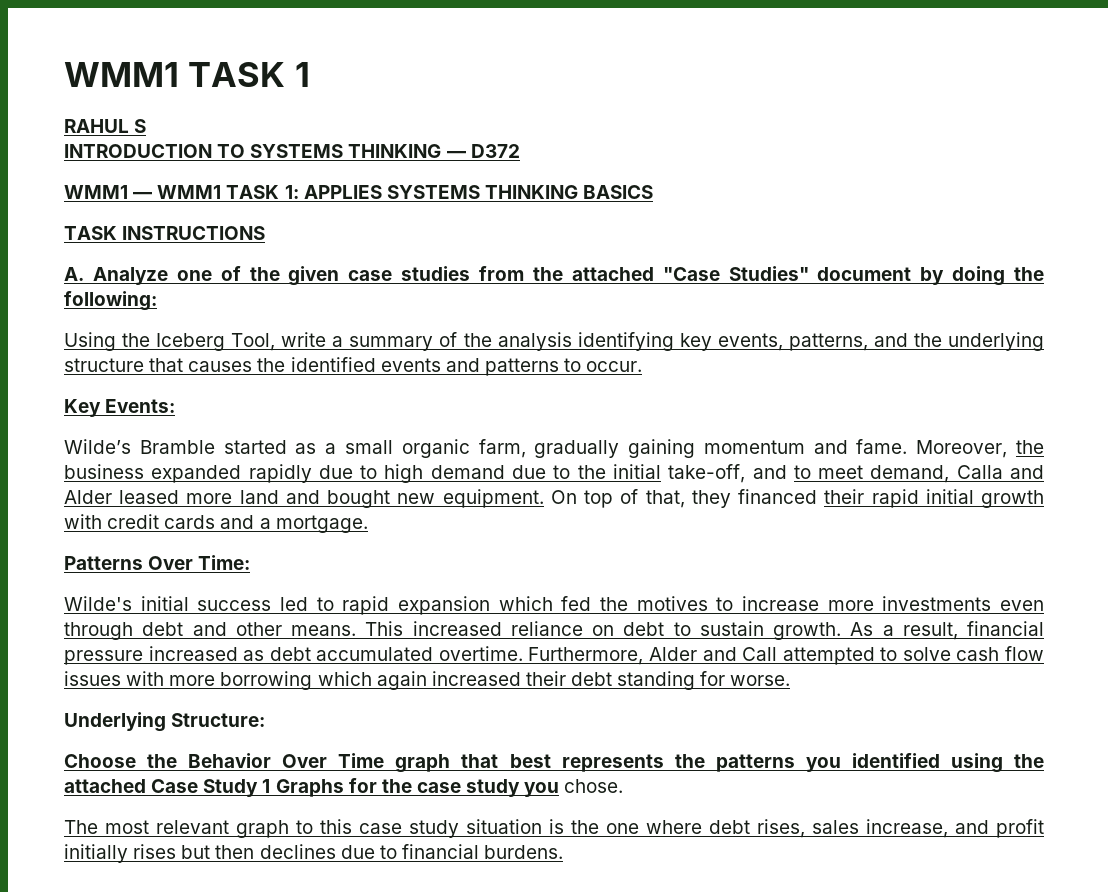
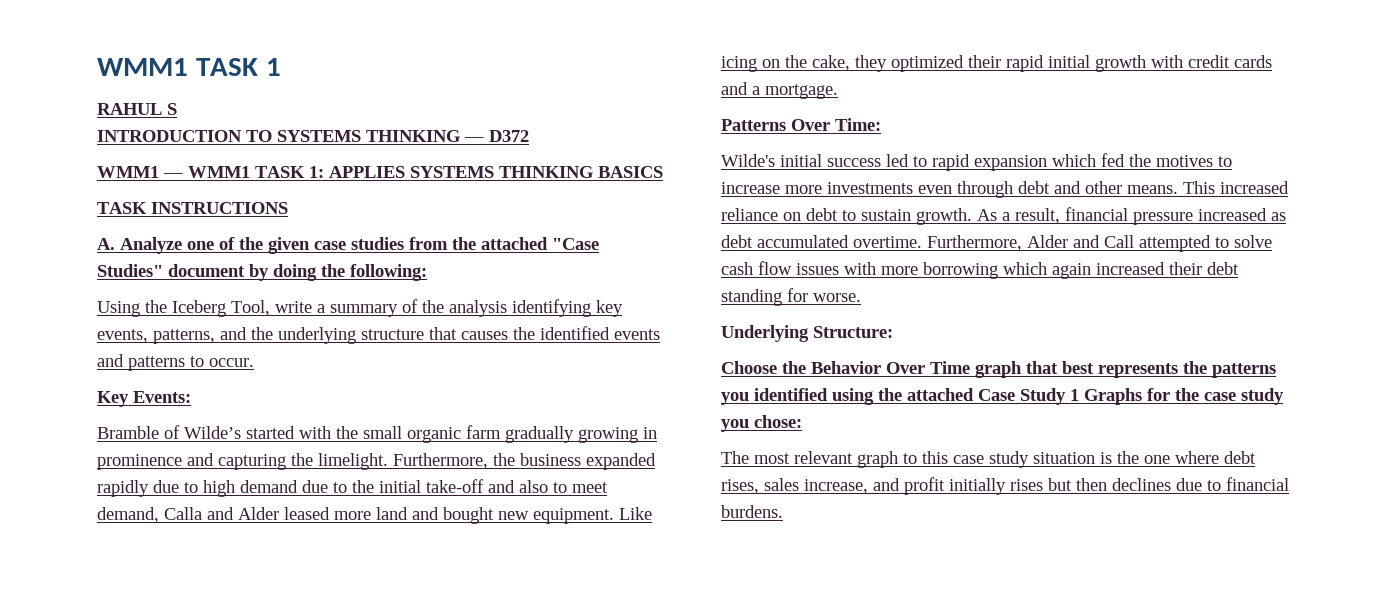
- Wilde’s Bramble started as a small organic farm, gradually gaining momentum and fame. Moreover, the business expanded rapidly due to high demand due to the initial take-off, and to meet demand, Calla and Alder leased more land and bought new equipment.
+ Bramble of Wilde’s started with the small organic farm gradually growing in prominence and capturing the limelight. Furthermore, the business expanded rapidly due to high demand due to the initial take-off and also to meet demand, Calla and Alder leased more land and bought new equipment.
- On top of that, they financed their rapid initial growth with credit cards and a mortgage.
+ Like icing on the cake, they optimized their rapid initial growth with credit cards and a mortgage.
- Choose the Behavior Over Time graph that best represents the patterns you identified using the attached Case Study 1 Graphs for the case study you chose.
+ Choose the Behavior Over Time graph that best represents the patterns you identified using the attached Case Study 1 Graphs for the case study you chose:

